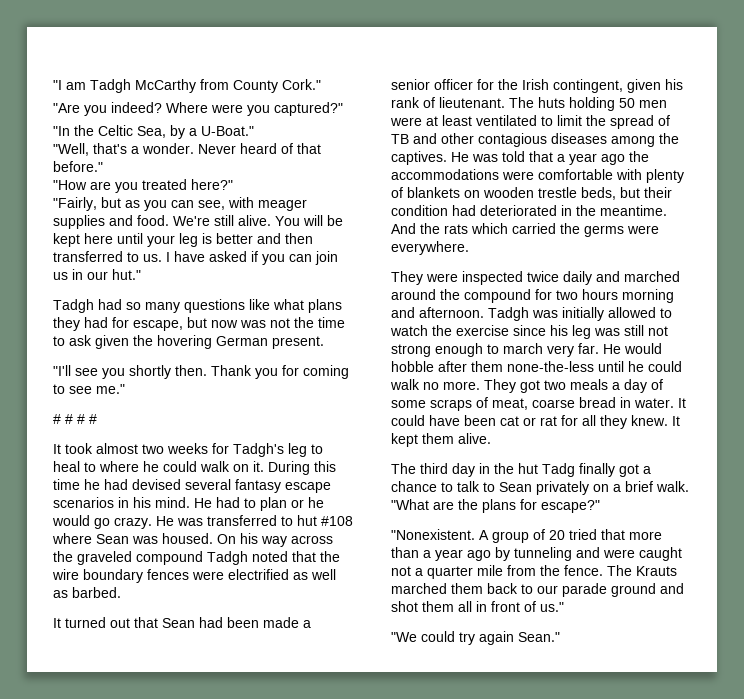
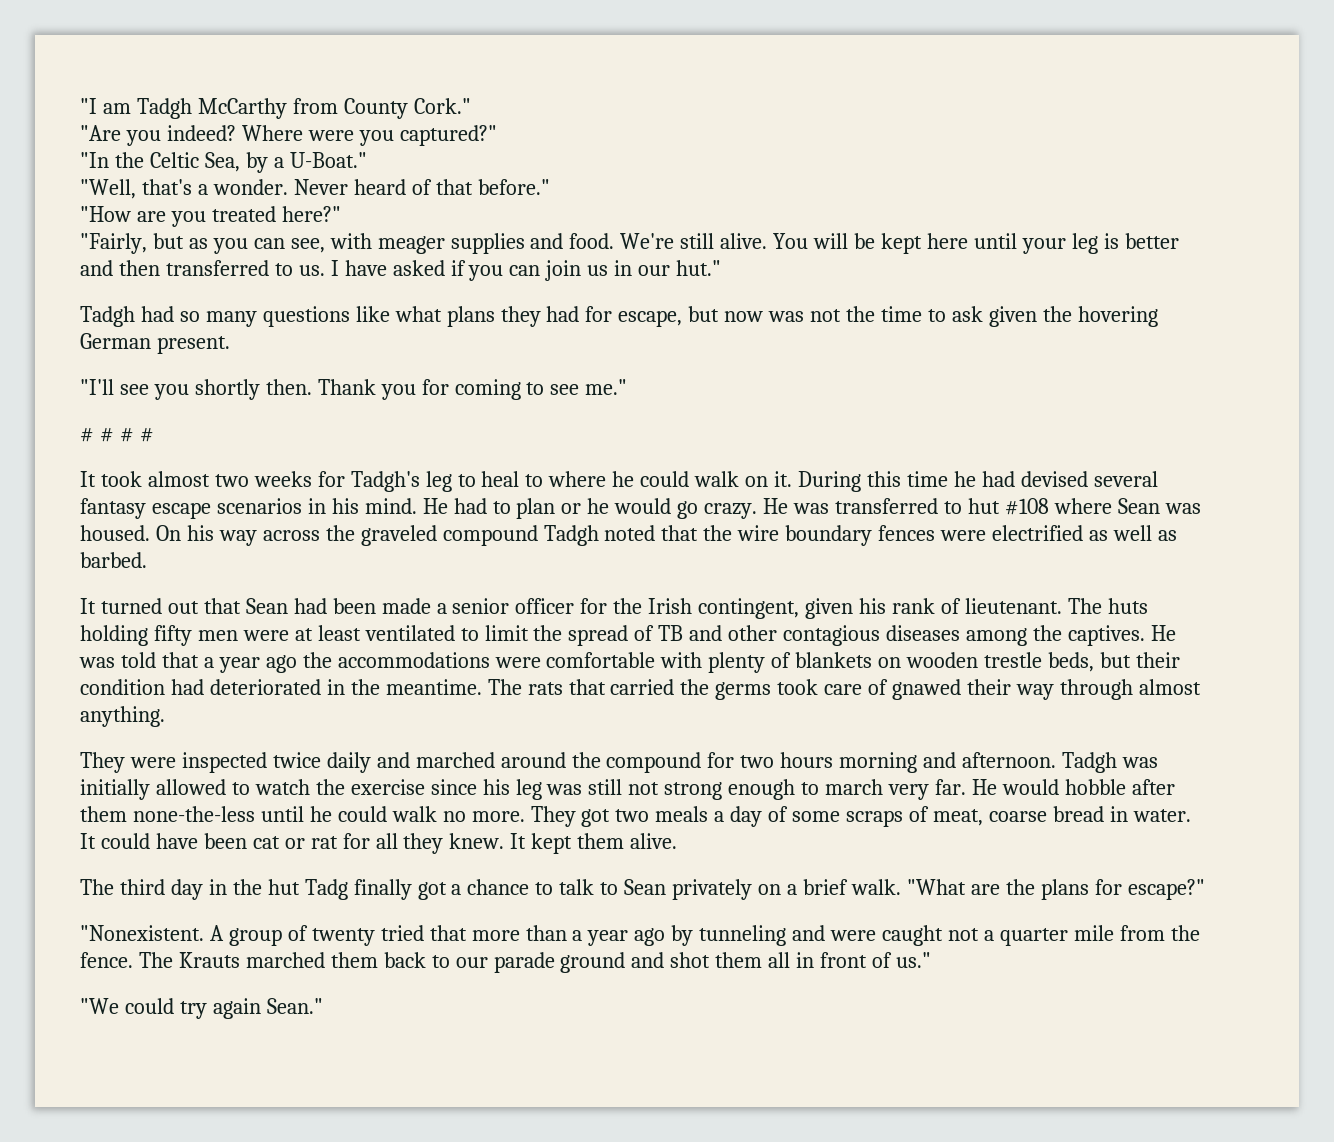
- The huts holding 50 men were at least ventilated to limit the spread of TB and other contagious diseases among the captives.
+ The huts holding fifty men were at least ventilated to limit the spread of TB and other contagious diseases among the captives.
- And the rats which carried the germs were everywhere.
+ The rats that carried the germs took care of gnawed their way through almost anything.
- A group of 20 tried that more than a year ago by tunneling and were caught not a quarter mile from the fence.
+ A group of twenty tried that more than a year ago by tunneling and were caught not a quarter mile from the fence.

